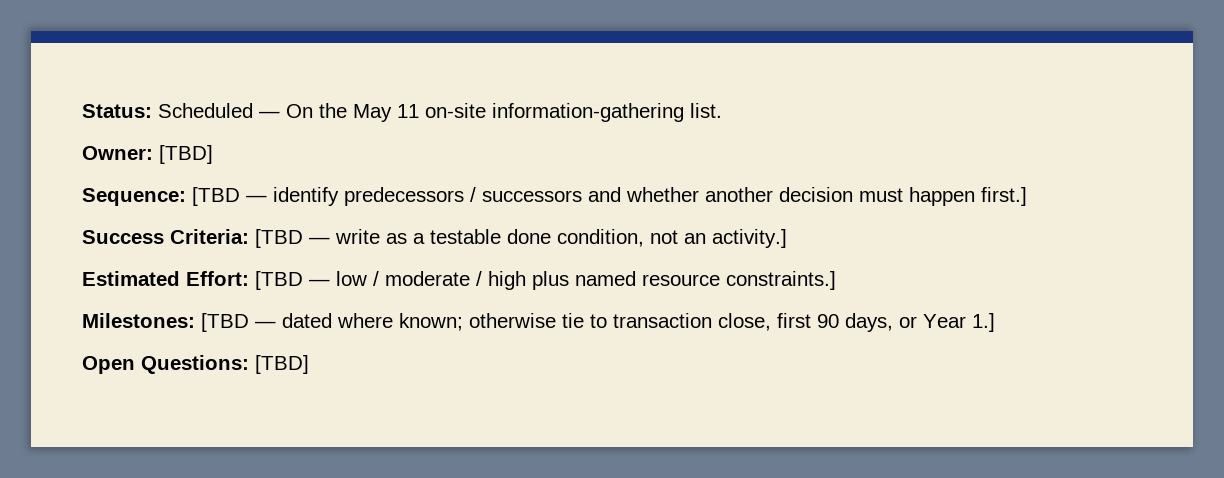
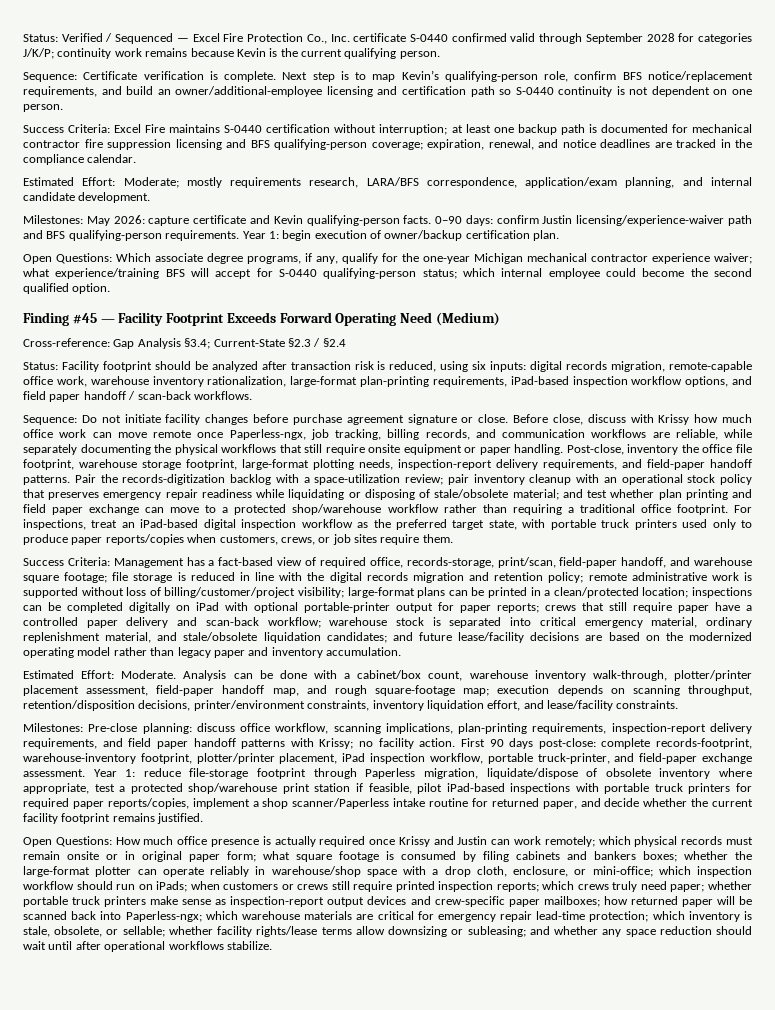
- Status: Scheduled — On the May 11 on-site information-gathering list.
- Owner: [TBD]
- Sequence: [TBD — identify predecessors / successors and whether another decision must happen first.]
- Success Criteria: [TBD — write as a testable done condition, not an activity.]
- Estimated Effort: [TBD — low / moderate / high plus named resource constraints.]
- Milestones: [TBD — dated where known; otherwise tie to transaction close, first 90 days, or Year 1.]
- Open Questions: [TBD]
+ Status: Verified / Sequenced — Excel Fire Protection Co., Inc. certificate S-0440 confirmed valid through September 2028 for categories J/K/P; continuity work remains because Kevin is the current qualifying person.
+ Sequence: Certificate verification is complete. Next step is to map Kevin’s qualifying-person role, confirm BFS notice/replacement requirements, and build an owner/additional-employee licensing and certification path so S-0440 continuity is not dependent on one person.
+ Success Criteria: Excel Fire maintains S-0440 certification without interruption; at least one backup path is documented for mechanical contractor fire suppression licensing and BFS qualifying-person coverage; expiration, renewal, and notice deadlines are tracked in the compliance calendar.
+ Estimated Effort: Moderate; mostly requirements research, LARA/BFS correspondence, application/exam planning, and internal candidate development.
+ Milestones: May 2026: capture certificate and Kevin qualifying-person facts. 0–90 days: confirm Justin licensing/experience-waiver path and BFS qualifying-person requirements. Year 1: begin execution of owner/backup certification plan.
+ Open Questions: Which associate degree programs, if any, qualify for the one-year Michigan mechanical contractor experience waiver; what experience/training BFS will accept for S-0440 qualifying-person status; which internal employee could become the second qualified option.
+ Finding #45 — Facility Footprint Exceeds Forward Operating Need (Medium)
+ Cross-reference: Gap Analysis §3.4; Current-State §2.3 / §2.4
+ Status: Facility footprint should be analyzed after transaction risk is reduced, using six inputs: digital records migration, remote-capable office work, warehouse inventory rationalization, large-format plan-printing requirements, iPad-based inspection workflow options, and field paper handoff / scan-back workflows.
+ Sequence: Do not initiate facility changes before purchase agreement signature or close. Before close, discuss with Krissy how much office work can move remote once Paperless-ngx, job tracking, billing records, and communication workflows are reliable, while separately documenting the physical workflows that still require onsite equipment or paper handling. Post-close, inventory the office file footprint, warehouse storage footprint, large-format plotting needs, inspection-report delivery requirements, and field-paper handoff patterns. Pair the records-digitization backlog with a space-utilization review; pair inventory cleanup with an operational stock policy that preserves emergency repair readiness while liquidating or disposing of stale/obsolete material; and test whether plan printing and field paper exchange can move to a protected shop/warehouse workflow rather than requiring a traditional office footprint. For inspections, treat an iPad-based digital inspection workflow as the preferred target state, with portable truck printers used only to produce paper reports/copies when customers, crews, or job sites require them.
+ Success Criteria: Management has a fact-based view of required office, records-storage, print/scan, field-paper handoff, and warehouse square footage; file storage is reduced in line with the digital records migration and retention policy; remote administrative work is supported without loss of billing/customer/project visibility; large-format plans can be printed in a clean/protected location; inspections can be completed digitally on iPad with optional portable-printer output for paper reports; crews that still require paper have a controlled paper delivery and scan-back workflow; warehouse stock is separated into critical emergency material, ordinary replenishment material, and stale/obsolete liquidation candidates; and future lease/facility decisions are based on the modernized operating model rather than legacy paper and inventory accumulation.
+ Estimated Effort: Moderate. Analysis can be done with a cabinet/box count, warehouse inventory walk-through, plotter/printer placement assessment, field-paper handoff map, and rough square-footage map; execution depends on scanning throughput, retention/disposition decisions, printer/environment constraints, inventory liquidation effort, and lease/facility constraints.
+ Milestones: Pre-close planning: discuss office workflow, scanning implications, plan-printing requirements, inspection-report delivery requirements, and field paper handoff patterns with Krissy; no facility action. First 90 days post-close: complete records-footprint, warehouse-inventory footprint, plotter/printer placement, iPad inspection workflow, portable truck-printer, and field-paper exchange assessment. Year 1: reduce file-storage footprint through Paperless migration, liquidate/dispose of obsolete inventory where appropriate, test a protected shop/warehouse print station if feasible, pilot iPad-based inspections with portable truck printers for required paper reports/copies, implement a shop scanner/Paperless intake routine for returned paper, and decide whether the current facility footprint remains justified.
+ Open Questions: How much office presence is actually required once Krissy and Justin can work remotely; which physical records must remain onsite or in original paper form; what square footage is consumed by filing cabinets and bankers boxes; whether the large-format plotter can operate reliably in warehouse/shop space with a drop cloth, enclosure, or mini-office; which inspection workflow should run on iPads; when customers or crews still require printed inspection reports; which crews truly need paper; whether portable truck printers make sense as inspection-report output devices and crew-specific paper mailboxes; how returned paper will be scanned back into Paperless-ngx; which warehouse materials are critical for emergency repair lead-time protection; which inventory is stale, obsolete, or sellable; whether facility rights/lease terms allow downsizing or subleasing; and whether any space reduction should wait until after operational workflows stabilize.

